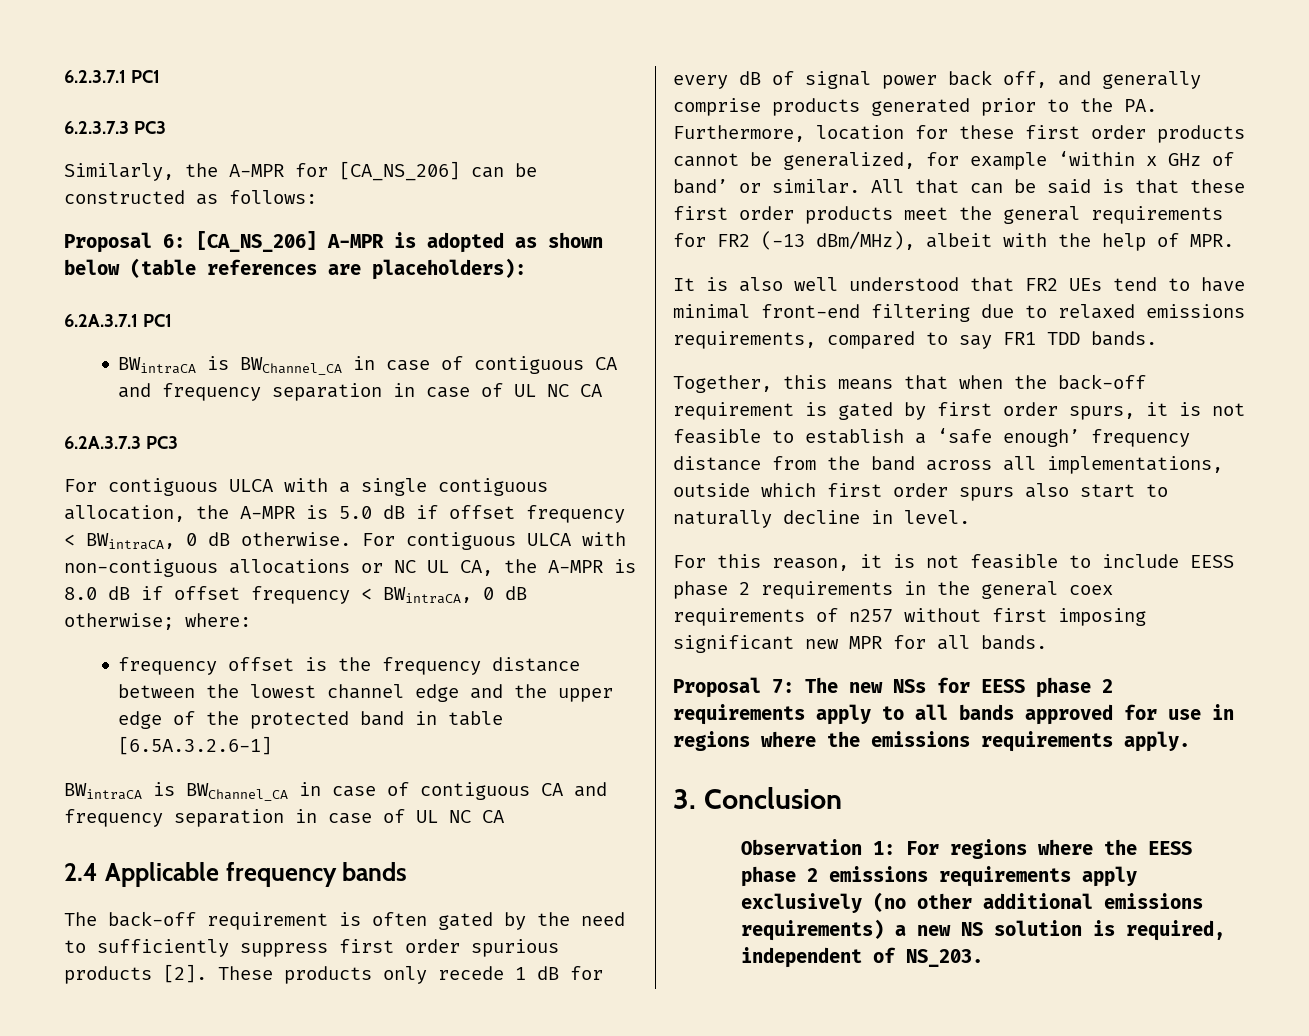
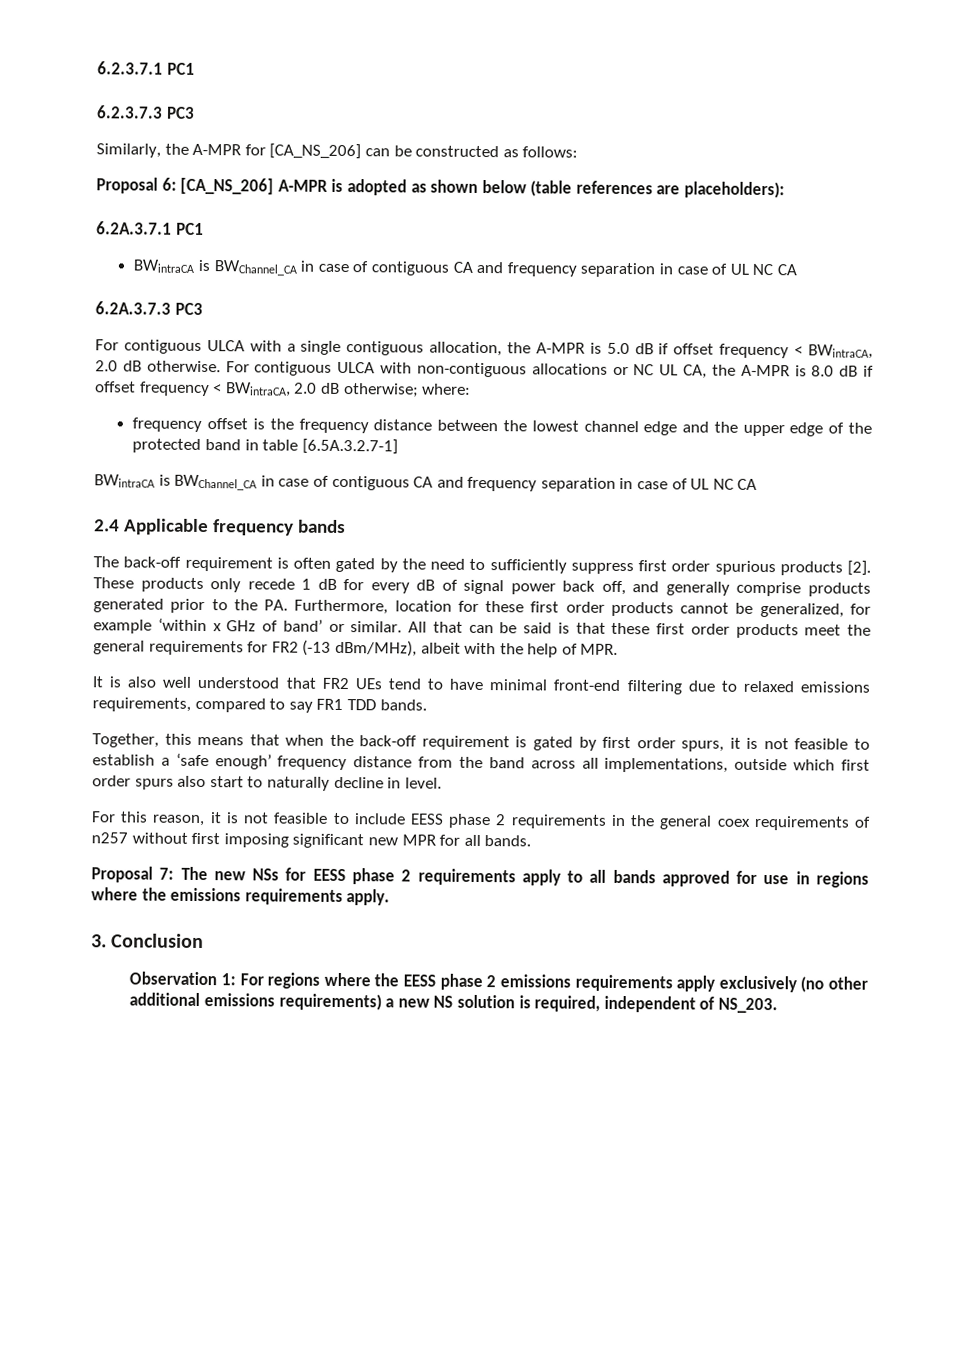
- For contiguous ULCA with a single contiguous allocation, the A-MPR is 5.0 dB if offset frequency < BWintraCA, 0 dB otherwise.
+ For contiguous ULCA with a single contiguous allocation, the A-MPR is 5.0 dB if offset frequency < BWintraCA, 2.0 dB otherwise.
- For contiguous ULCA with non-contiguous allocations or NC UL CA, the A-MPR is 8.0 dB if offset frequency < BWintraCA, 0 dB otherwise; where:
+ For contiguous ULCA with non-contiguous allocations or NC UL CA, the A-MPR is 8.0 dB if offset frequency < BWintraCA, 2.0 dB otherwise; where:
- frequency offset is the frequency distance between the lowest channel edge and the upper edge of the protected band in table [6.5A.3.2.6-1]
+ frequency offset is the frequency distance between the lowest channel edge and the upper edge of the protected band in table [6.5A.3.2.7-1]

